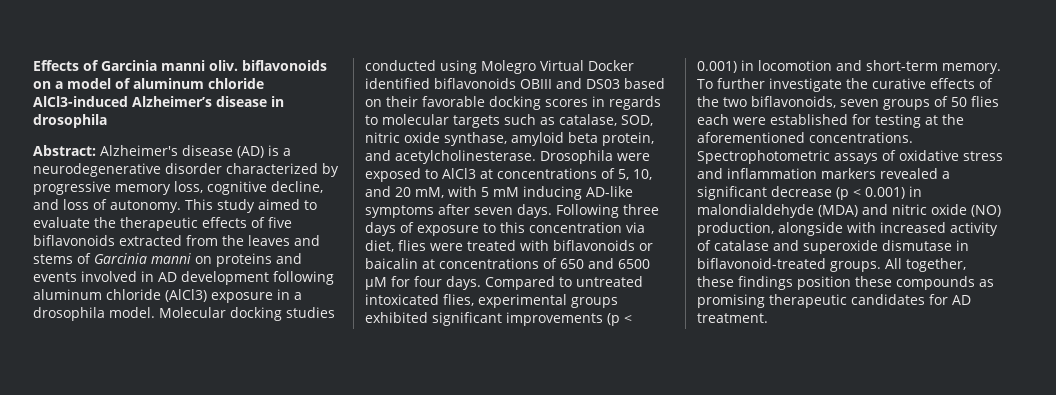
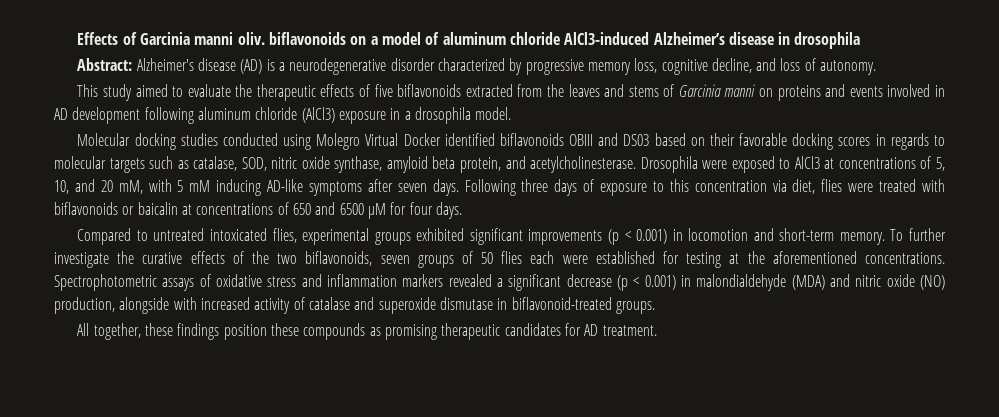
- Alzheimer's disease (AD) is a neurodegenerative disorder characterized by progressive memory loss, cognitive decline, and loss of autonomy. This study aimed to evaluate the therapeutic effects of five biflavonoids extracted from the leaves and stems of Garcinia manni on proteins and events involved in AD development following aluminum chloride (AlCl3) exposure in a drosophila model. Molecular docking studies conducted using Molegro Virtual Docker identified biflavonoids OBIII and DS03 based on their favorable docking scores in regards to molecular targets such as catalase, SOD, nitric oxide synthase, amyloid beta protein, and acetylcholinesterase.
+ Alzheimer's disease (AD) is a neurodegenerative disorder characterized by progressive memory loss, cognitive decline, and loss of autonomy.
+ This study aimed to evaluate the therapeutic effects of five biflavonoids extracted from the leaves and stems of Garcinia manni on proteins and events involved in AD development following aluminum chloride (AlCl3) exposure in a drosophila model.
+ Molecular docking studies conducted using Molegro Virtual Docker identified biflavonoids OBIII and DS03 based on their favorable docking scores in regards to molecular targets such as catalase, SOD, nitric oxide synthase, amyloid beta protein, and acetylcholinesterase.
- Following three days of exposure to this concentration via diet, flies were treated with biflavonoids or baicalin at concentrations of 650 and 6500 µM for four days. Compared to untreated intoxicated flies, experimental groups exhibited significant improvements (p < 0.001) in locomotion and short-term memory.
+ Following three days of exposure to this concentration via diet, flies were treated with biflavonoids or baicalin at concentrations of 650 and 6500 µM for four days.
+ Compared to untreated intoxicated flies, experimental groups exhibited significant improvements (p < 0.001) in locomotion and short-term memory.
- Spectrophotometric assays of oxidative stress and inflammation markers revealed a significant decrease (p < 0.001) in malondialdehyde (MDA) and nitric oxide (NO) production, alongside with increased activity of catalase and superoxide dismutase in biflavonoid-treated groups. All together, these findings position these compounds as promising therapeutic candidates for AD treatment.
+ Spectrophotometric assays of oxidative stress and inflammation markers revealed a significant decrease (p < 0.001) in malondialdehyde (MDA) and nitric oxide (NO) production, alongside with increased activity of catalase and superoxide dismutase in biflavonoid-treated groups.
+ All together, these findings position these compounds as promising therapeutic candidates for AD treatment.

